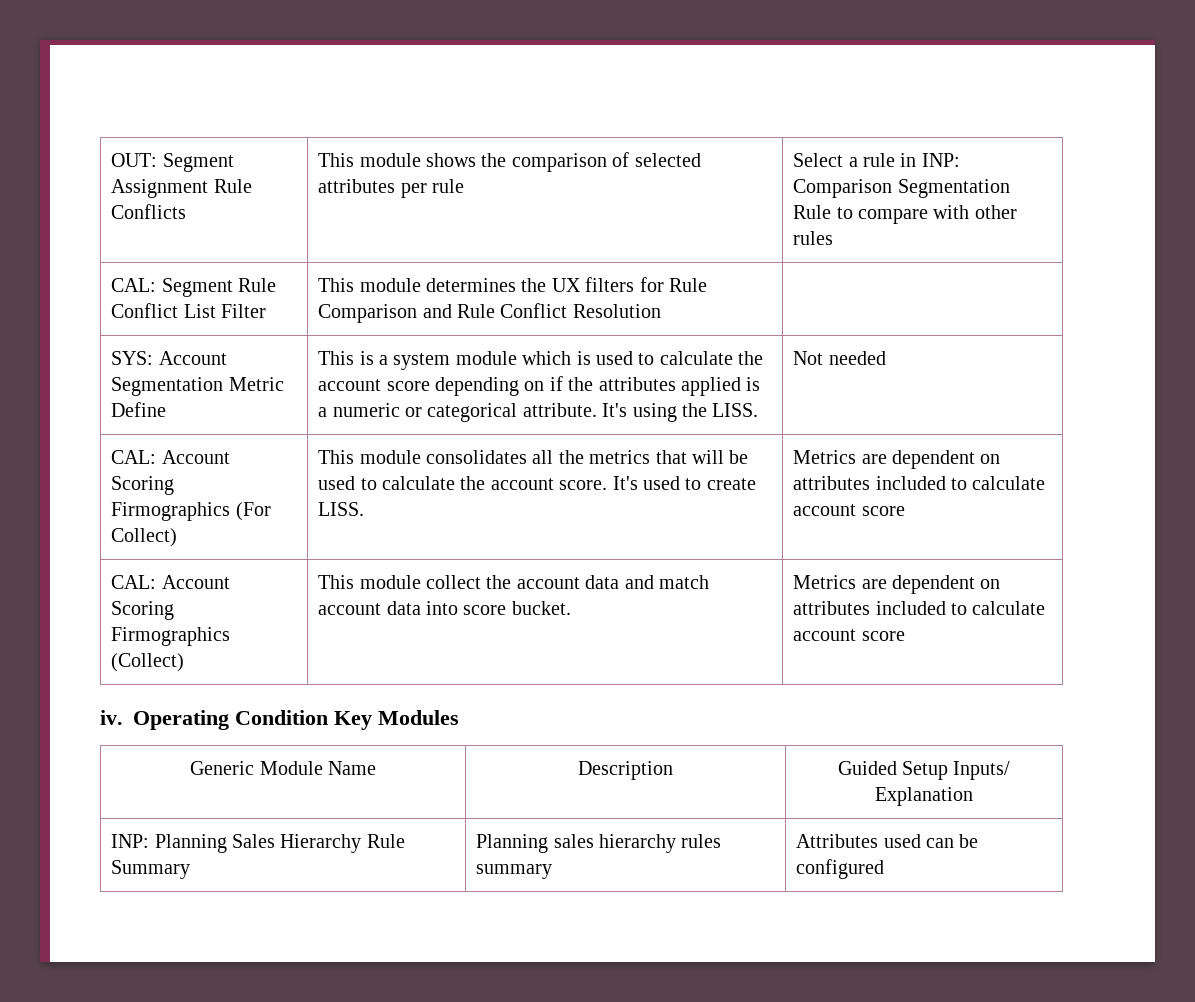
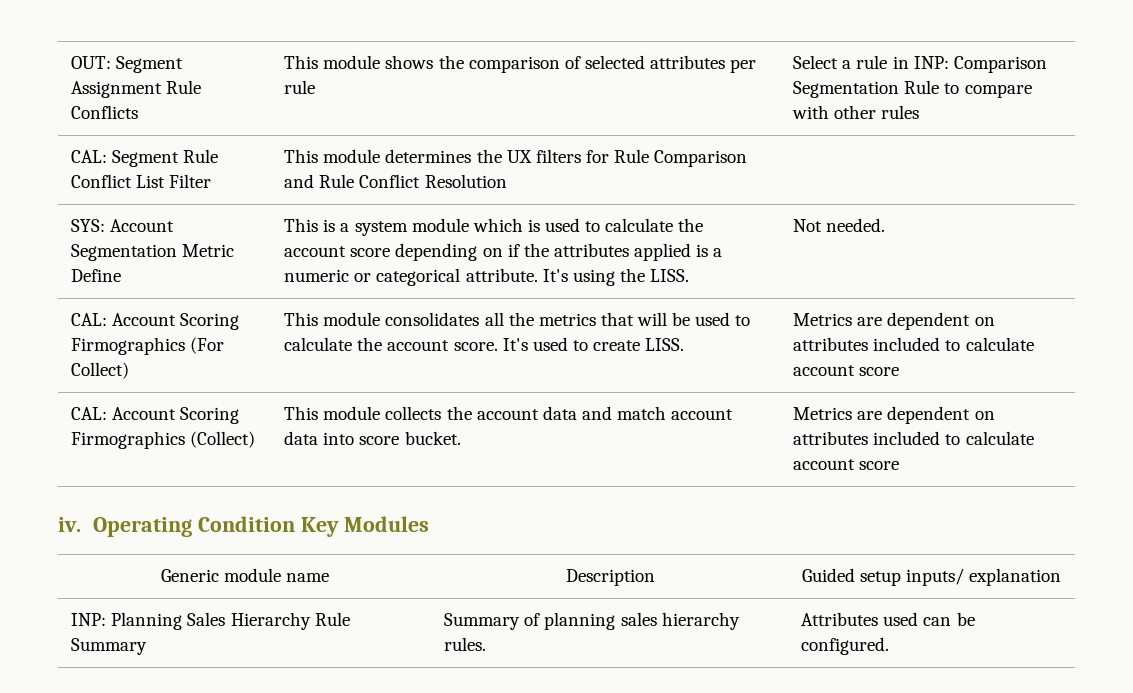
- SYS: Account Segmentation Metric Define | This is a system module which is used to calculate the account score depending on if the attributes applied is a numeric or categorical attribute. It's using the LISS. | Not needed
+ SYS: Account Segmentation Metric Define | This is a system module which is used to calculate the account score depending on if the attributes applied is a numeric or categorical attribute. It's using the LISS. | Not needed.
- CAL: Account Scoring Firmographics (Collect) | This module collect the account data and match account data into score bucket. | Metrics are dependent on attributes included to calculate account score
+ CAL: Account Scoring Firmographics (Collect) | This module collects the account data and match account data into score bucket. | Metrics are dependent on attributes included to calculate account score
- Generic Module Name | Description | Guided Setup Inputs/ Explanation
+ Generic module name | Description | Guided setup inputs/ explanation
- INP: Planning Sales Hierarchy Rule Summary | Planning sales hierarchy rules summary | Attributes used can be configured
+ INP: Planning Sales Hierarchy Rule Summary | Summary of planning sales hierarchy rules. | Attributes used can be configured.

